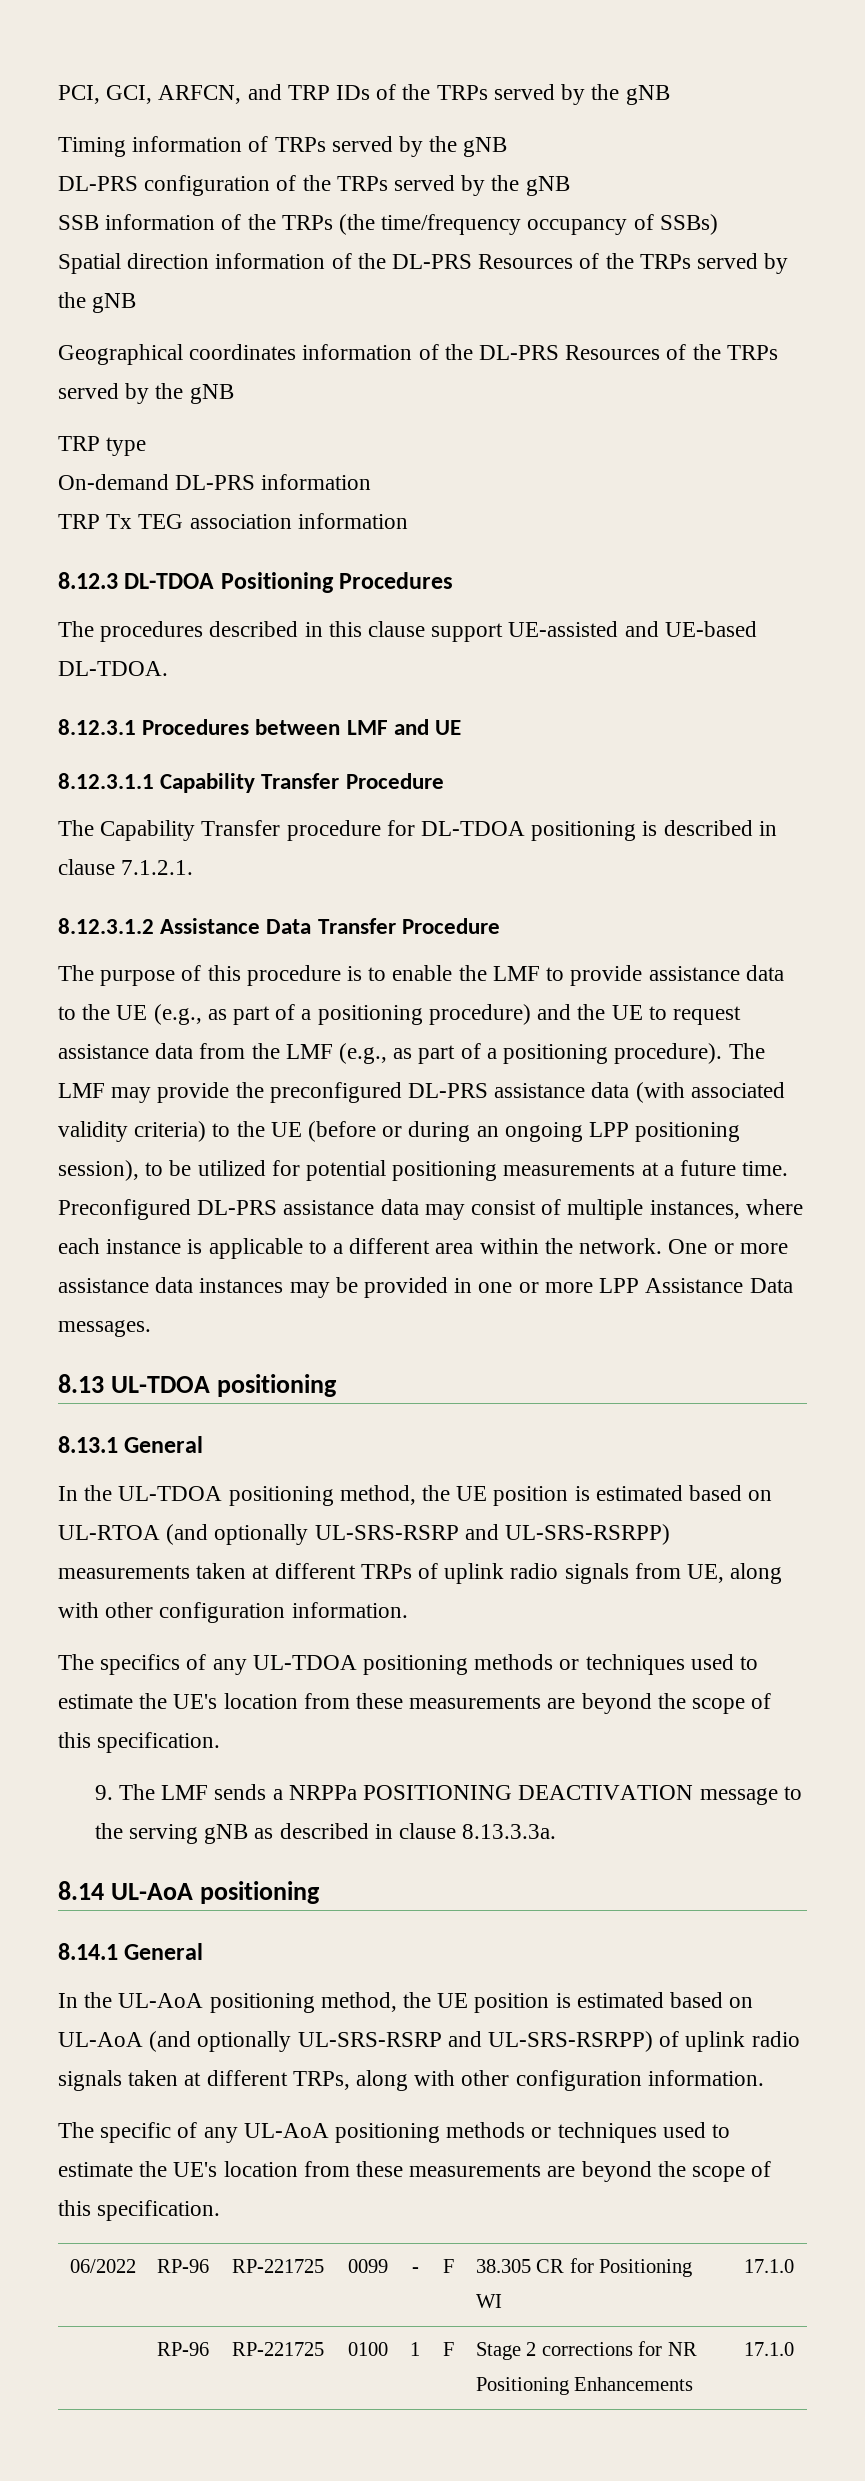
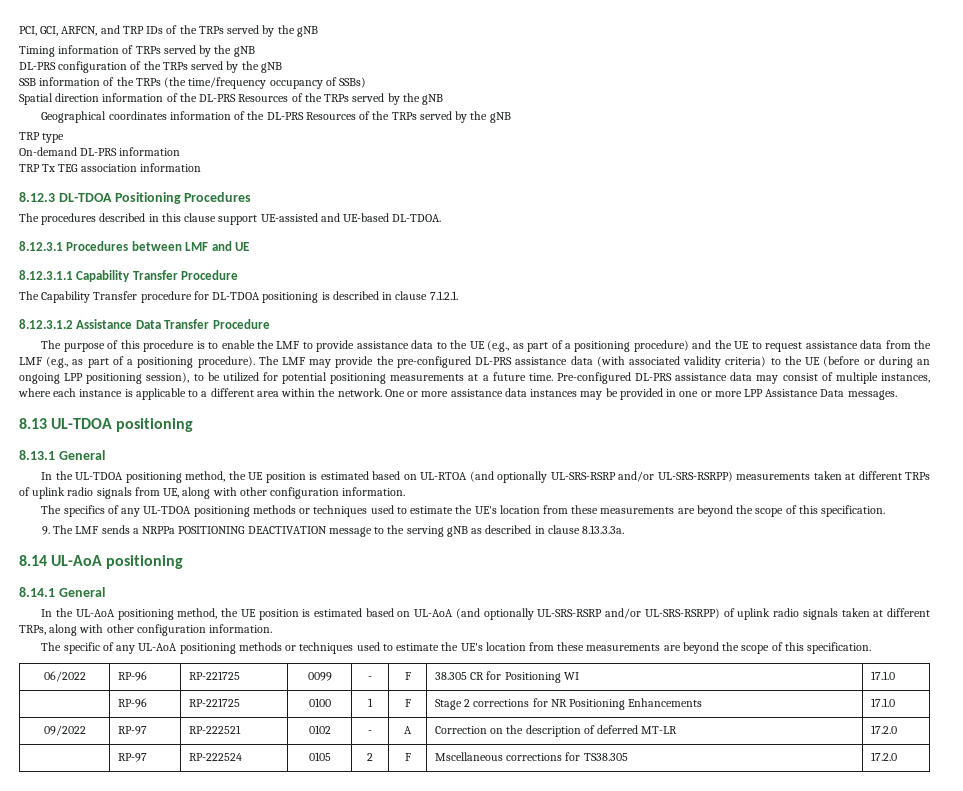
- The LMF may provide the preconfigured DL-PRS assistance data (with associated validity criteria) to the UE (before or during an ongoing LPP positioning session), to be utilized for potential positioning measurements at a future time.
+ The LMF may provide the pre-configured DL-PRS assistance data (with associated validity criteria) to the UE (before or during an ongoing LPP positioning session), to be utilized for potential positioning measurements at a future time.
- Preconfigured DL-PRS assistance data may consist of multiple instances, where each instance is applicable to a different area within the network.
+ Pre-configured DL-PRS assistance data may consist of multiple instances, where each instance is applicable to a different area within the network.
- In the UL-TDOA positioning method, the UE position is estimated based on UL-RTOA (and optionally UL-SRS-RSRP and UL-SRS-RSRPP) measurements taken at different TRPs of uplink radio signals from UE, along with other configuration information.
+ In the UL-TDOA positioning method, the UE position is estimated based on UL-RTOA (and optionally UL-SRS-RSRP and/or UL-SRS-RSRPP) measurements taken at different TRPs of uplink radio signals from UE, along with other configuration information.
- In the UL-AoA positioning method, the UE position is estimated based on UL-AoA (and optionally UL-SRS-RSRP and UL-SRS-RSRPP) of uplink radio signals taken at different TRPs, along with other configuration information.
+ In the UL-AoA positioning method, the UE position is estimated based on UL-AoA (and optionally UL-SRS-RSRP and/or UL-SRS-RSRPP) of uplink radio signals taken at different TRPs, along with other configuration information.
+ 09/2022 | RP-97 | RP-222521 | 0102 | - | A | Correction on the description of deferred MT-LR | 17.2.0
+ | RP-97 | RP-222524 | 0105 | 2 | F | Mscellaneous corrections for TS38.305 | 17.2.0

